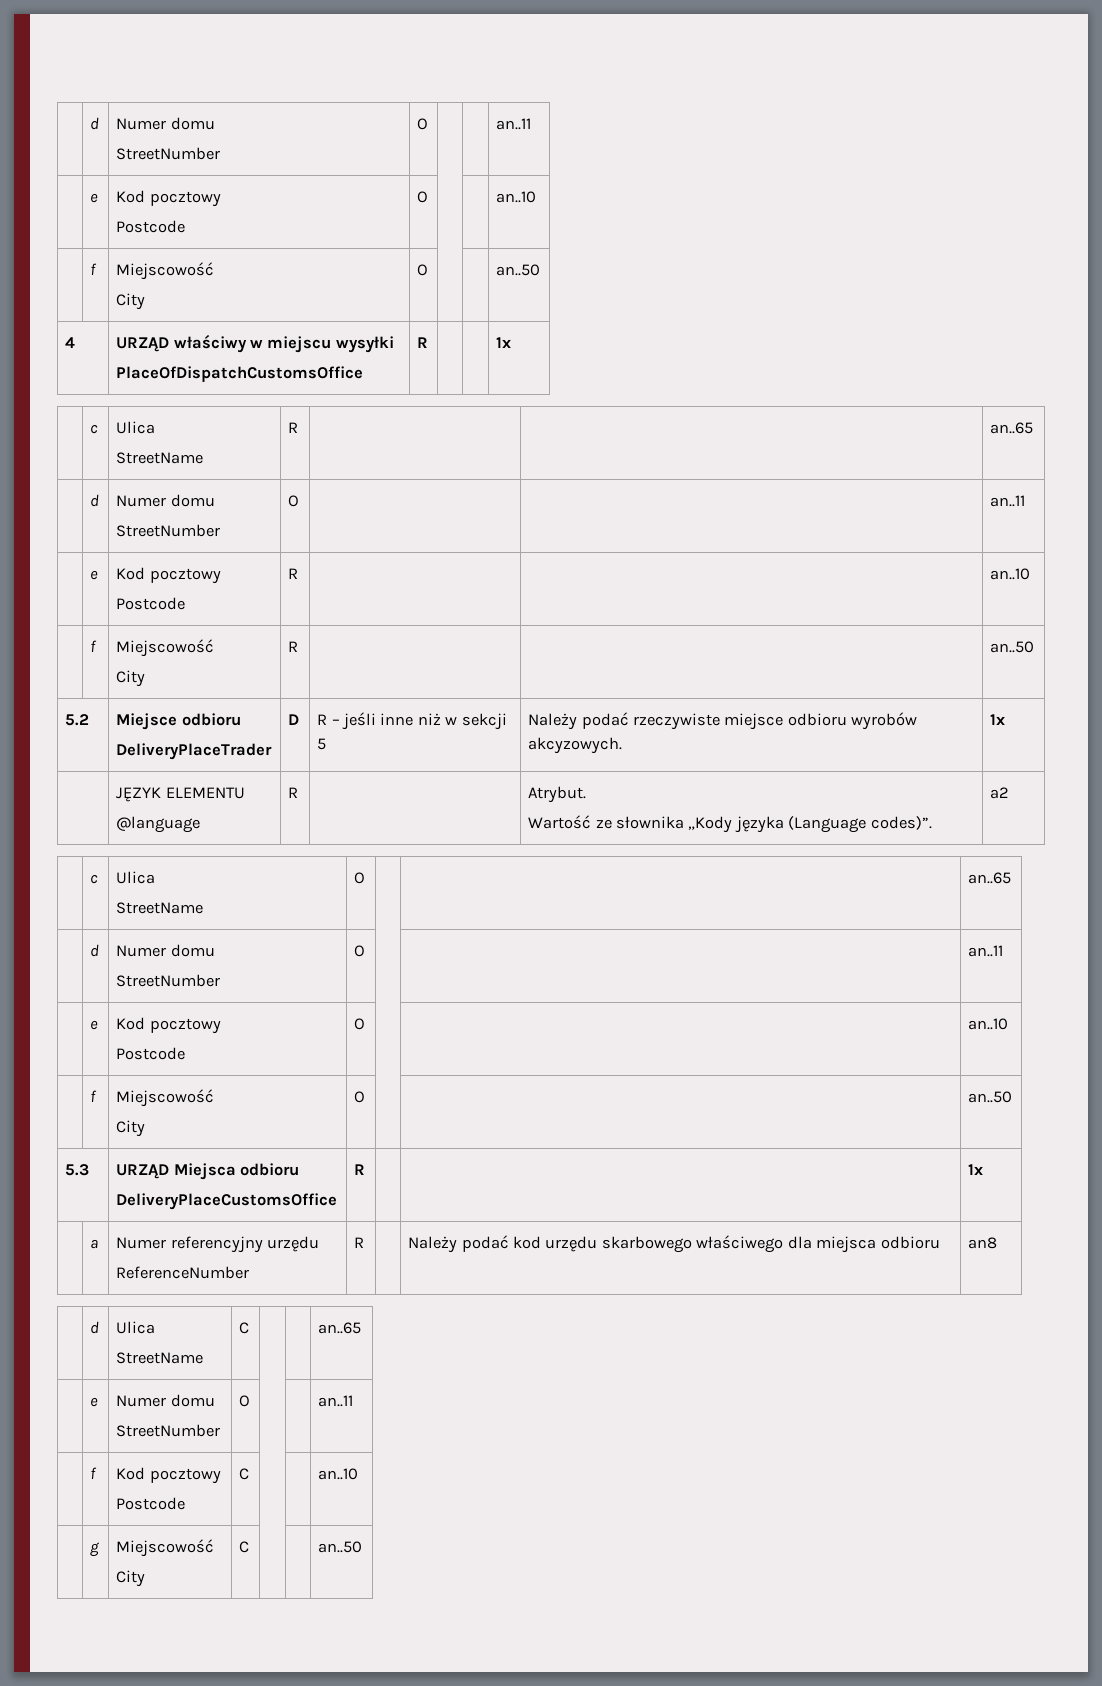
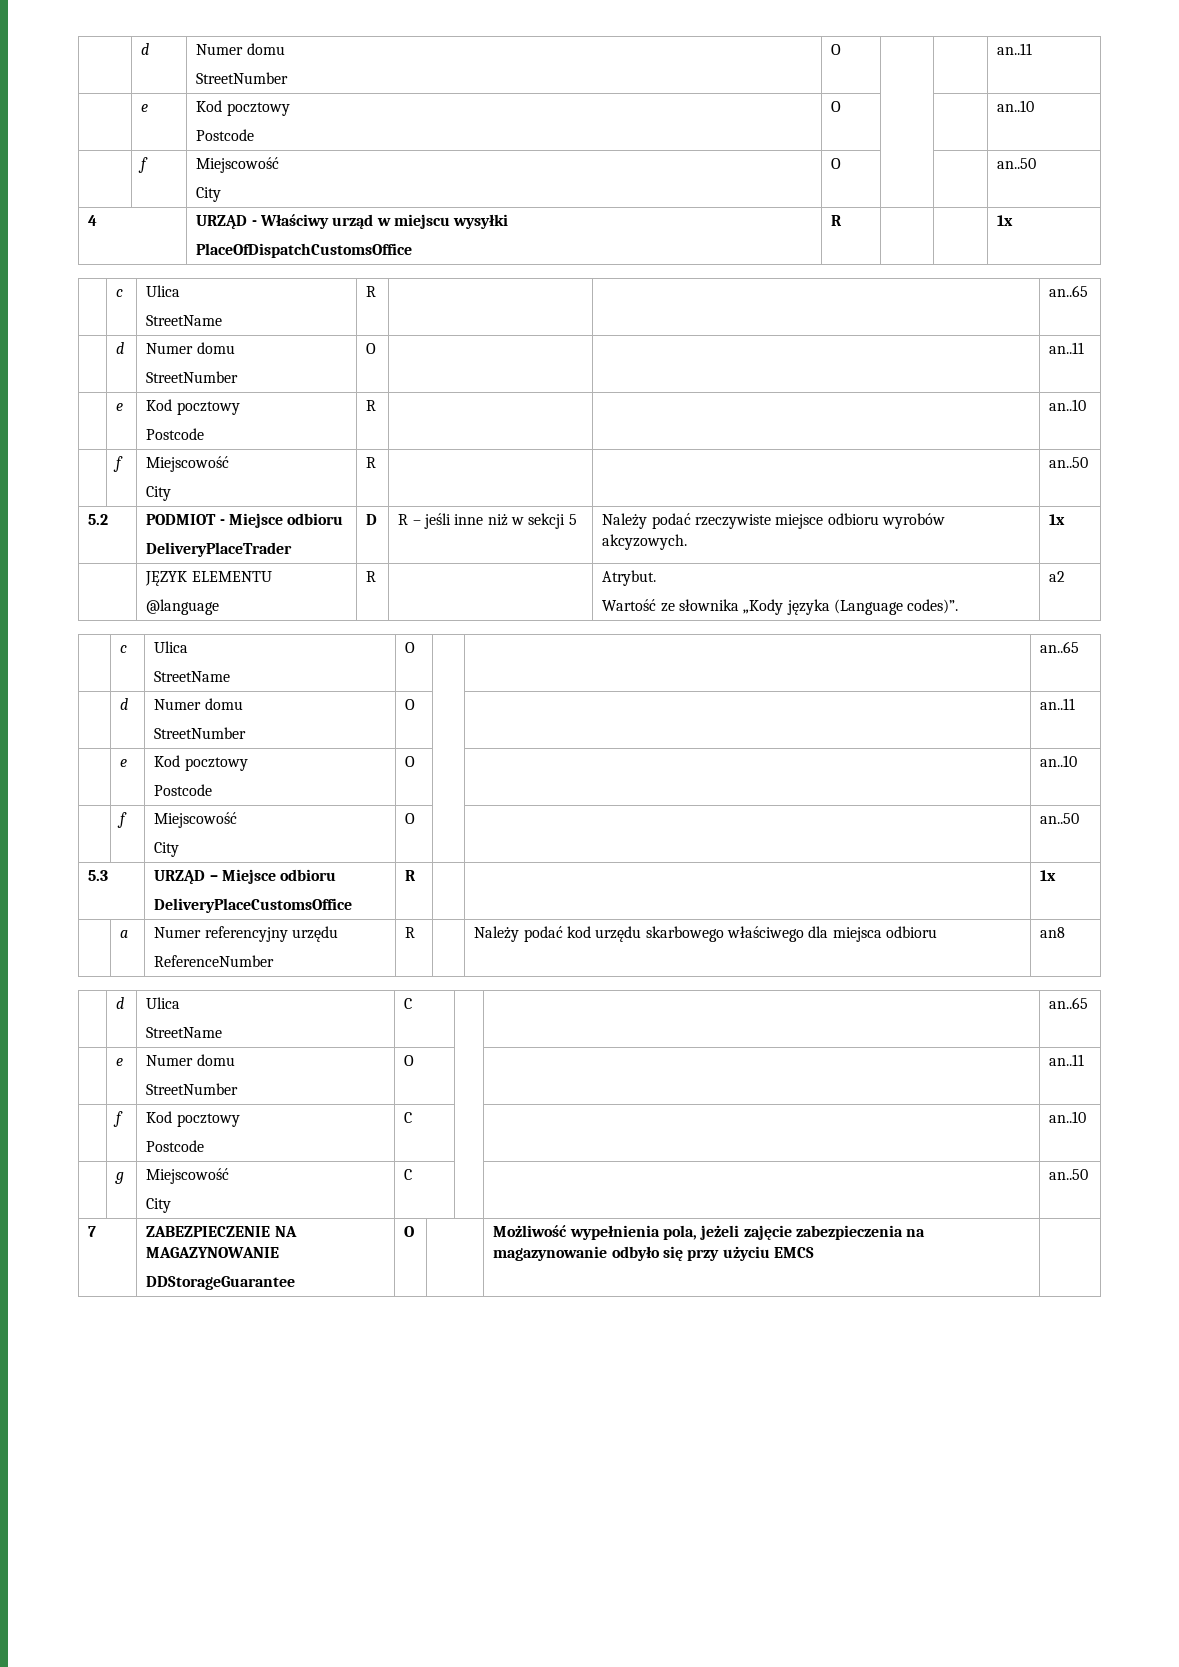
- 4 | URZĄD właściwy w miejscu wysyłki
+ 4 | URZĄD - Właściwy urząd w miejscu wysyłki
- 5.2 | Miejsce odbioru
+ 5.2 | PODMIOT - Miejsce odbioru
- 5.3 | URZĄD Miejsca odbioru
+ 5.3 | URZĄD – Miejsce odbioru
+ 7 | ZABEZPIECZENIE NA MAGAZYNOWANIE
+ DDStorageGuarantee | O | | Możliwość wypełnienia pola, jeżeli zajęcie zabezpieczenia na magazynowanie odbyło się przy użyciu EMCS |

